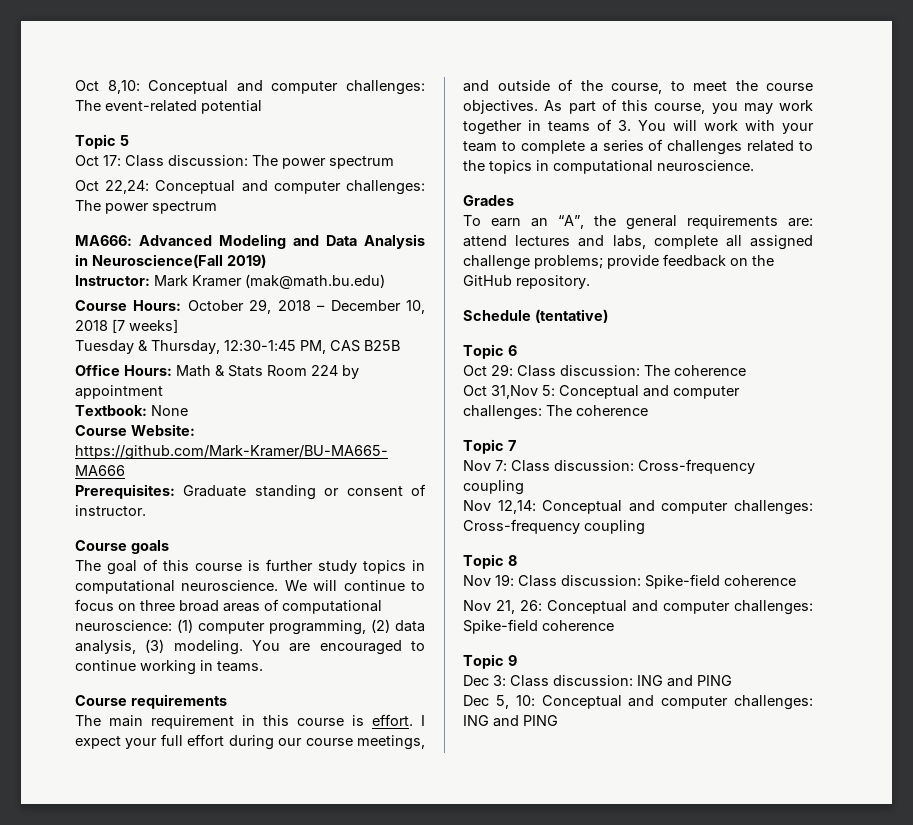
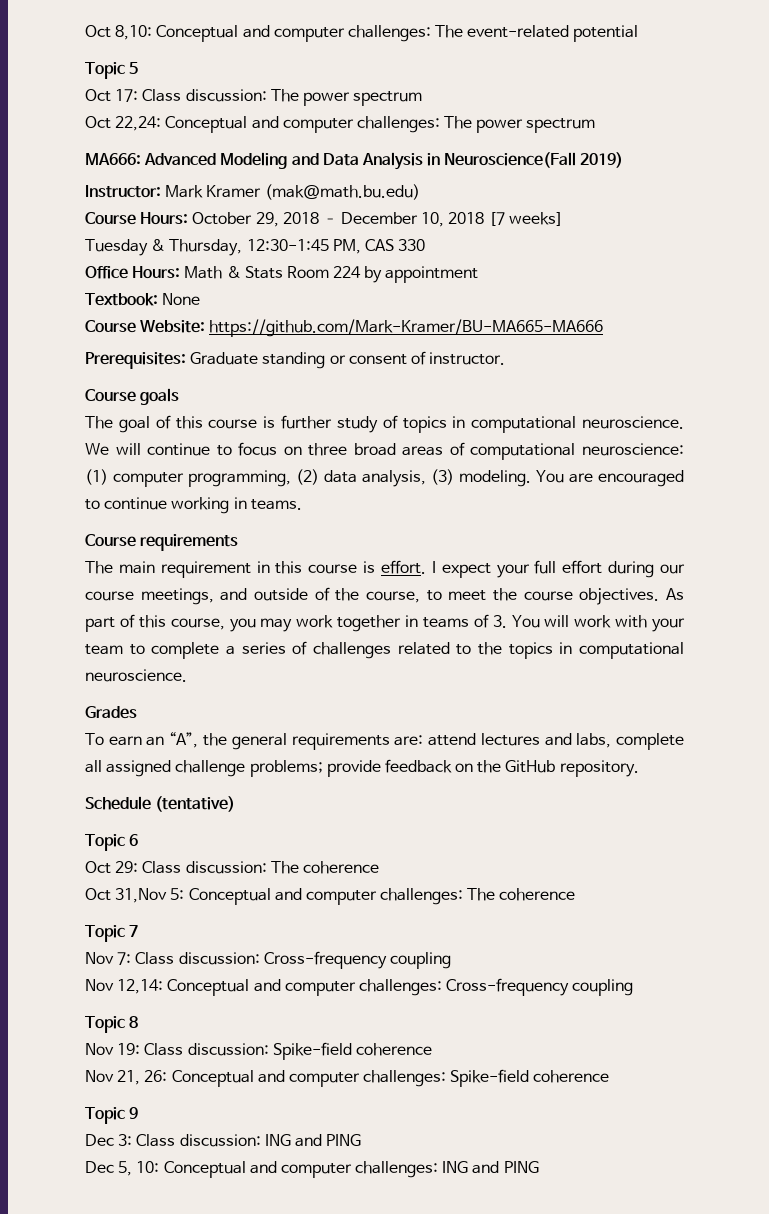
- Tuesday & Thursday, 12:30-1:45 PM, CAS B25B
+ Tuesday & Thursday, 12:30-1:45 PM, CAS 330
- The goal of this course is further study topics in computational neuroscience.
+ The goal of this course is further study of topics in computational neuroscience.

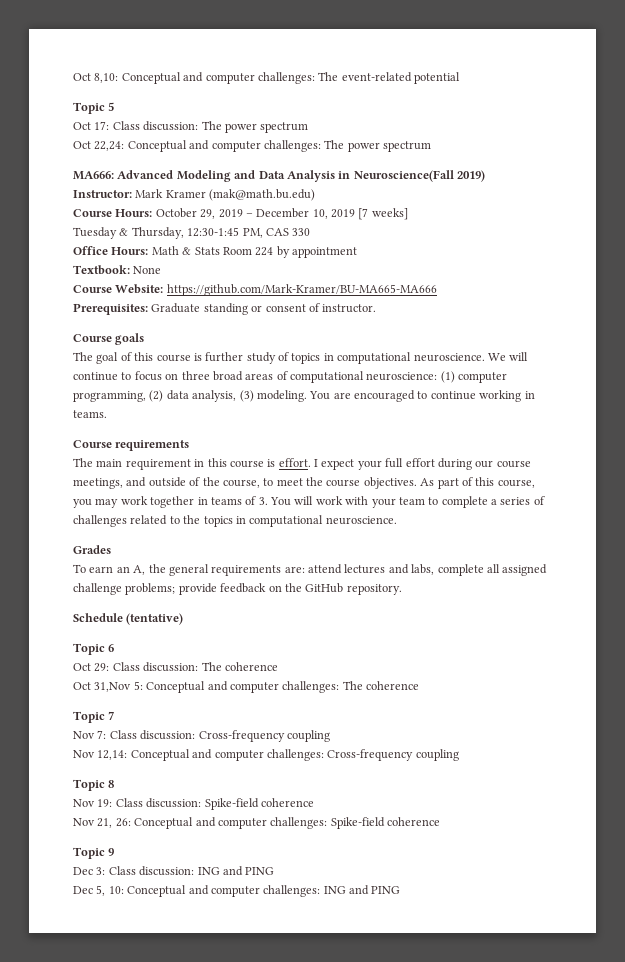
- Course Hours: October 29, 2018 – December 10, 2018 [7 weeks]
+ Course Hours: October 29, 2019 – December 10, 2019 [7 weeks]
- To earn an “A”, the general requirements are: attend lectures and labs, complete all assigned challenge problems; provide feedback on the GitHub repository.
+ To earn an A, the general requirements are: attend lectures and labs, complete all assigned challenge problems; provide feedback on the GitHub repository.

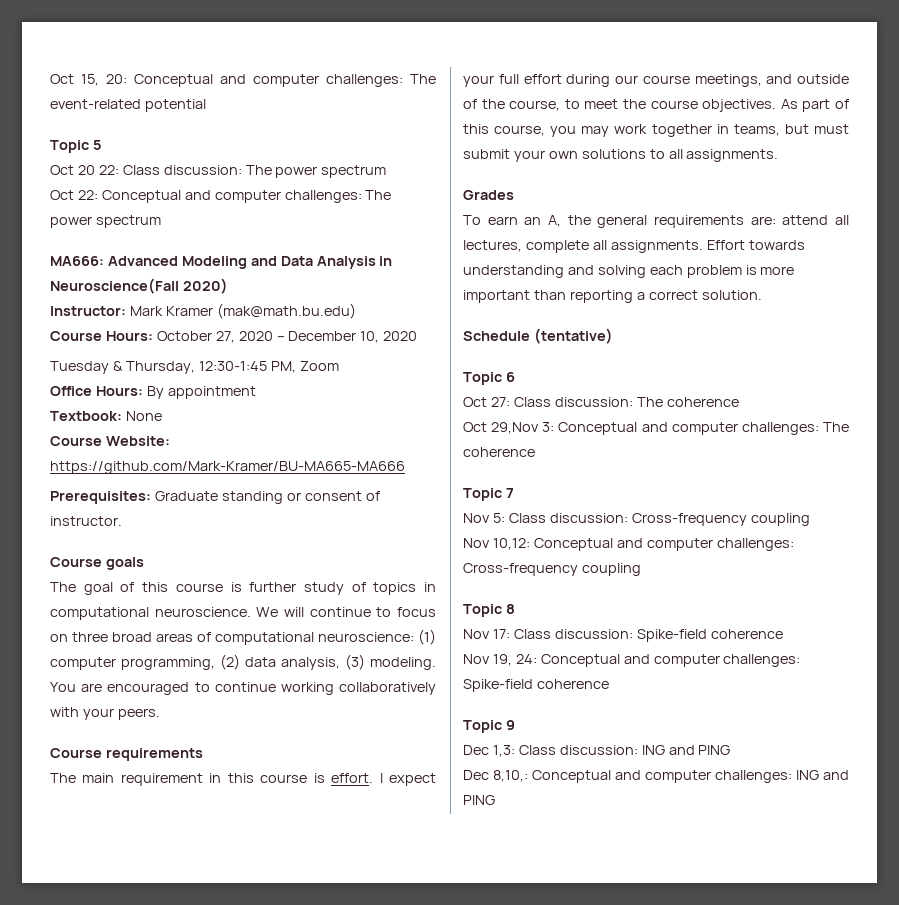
- Oct 8,10: Conceptual and computer challenges: The event-related potential
+ Oct 15, 20: Conceptual and computer challenges: The event-related potential
- Oct 17: Class discussion: The power spectrum
+ Oct 20 22: Class discussion: The power spectrum
- Oct 22,24: Conceptual and computer challenges: The power spectrum
+ Oct 22: Conceptual and computer challenges: The power spectrum
- MA666: Advanced Modeling and Data Analysis in Neuroscience(Fall 2019)
+ MA666: Advanced Modeling and Data Analysis in Neuroscience(Fall 2020)
- Course Hours: October 29, 2019 – December 10, 2019 [7 weeks]
+ Course Hours: October 27, 2020 – December 10, 2020
- Tuesday & Thursday, 12:30-1:45 PM, CAS 330
+ Tuesday & Thursday, 12:30-1:45 PM, Zoom
- Office Hours: Math & Stats Room 224 by appointment
+ Office Hours: By appointment
- You are encouraged to continue working in teams.
+ You are encouraged to continue working collaboratively with your peers.
- As part of this course, you may work together in teams of 3. You will work with your team to complete a series of challenges related to the topics in computational neuroscience.
+ As part of this course, you may work together in teams, but must submit your own solutions to all assignments.
- To earn an A, the general requirements are: attend lectures and labs, complete all assigned challenge problems; provide feedback on the GitHub repository.
+ To earn an A, the general requirements are: attend all lectures, complete all assignments. Effort towards understanding and solving each problem is more important than reporting a correct solution.
- Oct 29: Class discussion: The coherence
+ Oct 27: Class discussion: The coherence
- Oct 31,Nov 5: Conceptual and computer challenges: The coherence
+ Oct 29,Nov 3: Conceptual and computer challenges: The coherence
- Nov 7: Class discussion: Cross-frequency coupling
+ Nov 5: Class discussion: Cross-frequency coupling
- Nov 12,14: Conceptual and computer challenges: Cross-frequency coupling
+ Nov 10,12: Conceptual and computer challenges: Cross-frequency coupling
- Nov 19: Class discussion: Spike-field coherence
+ Nov 17: Class discussion: Spike-field coherence
- Nov 21, 26: Conceptual and computer challenges: Spike-field coherence
+ Nov 19, 24: Conceptual and computer challenges: Spike-field coherence
- Dec 3: Class discussion: ING and PING
+ Dec 1,3: Class discussion: ING and PING
- Dec 5, 10: Conceptual and computer challenges: ING and PING
+ Dec 8,10,: Conceptual and computer challenges: ING and PING

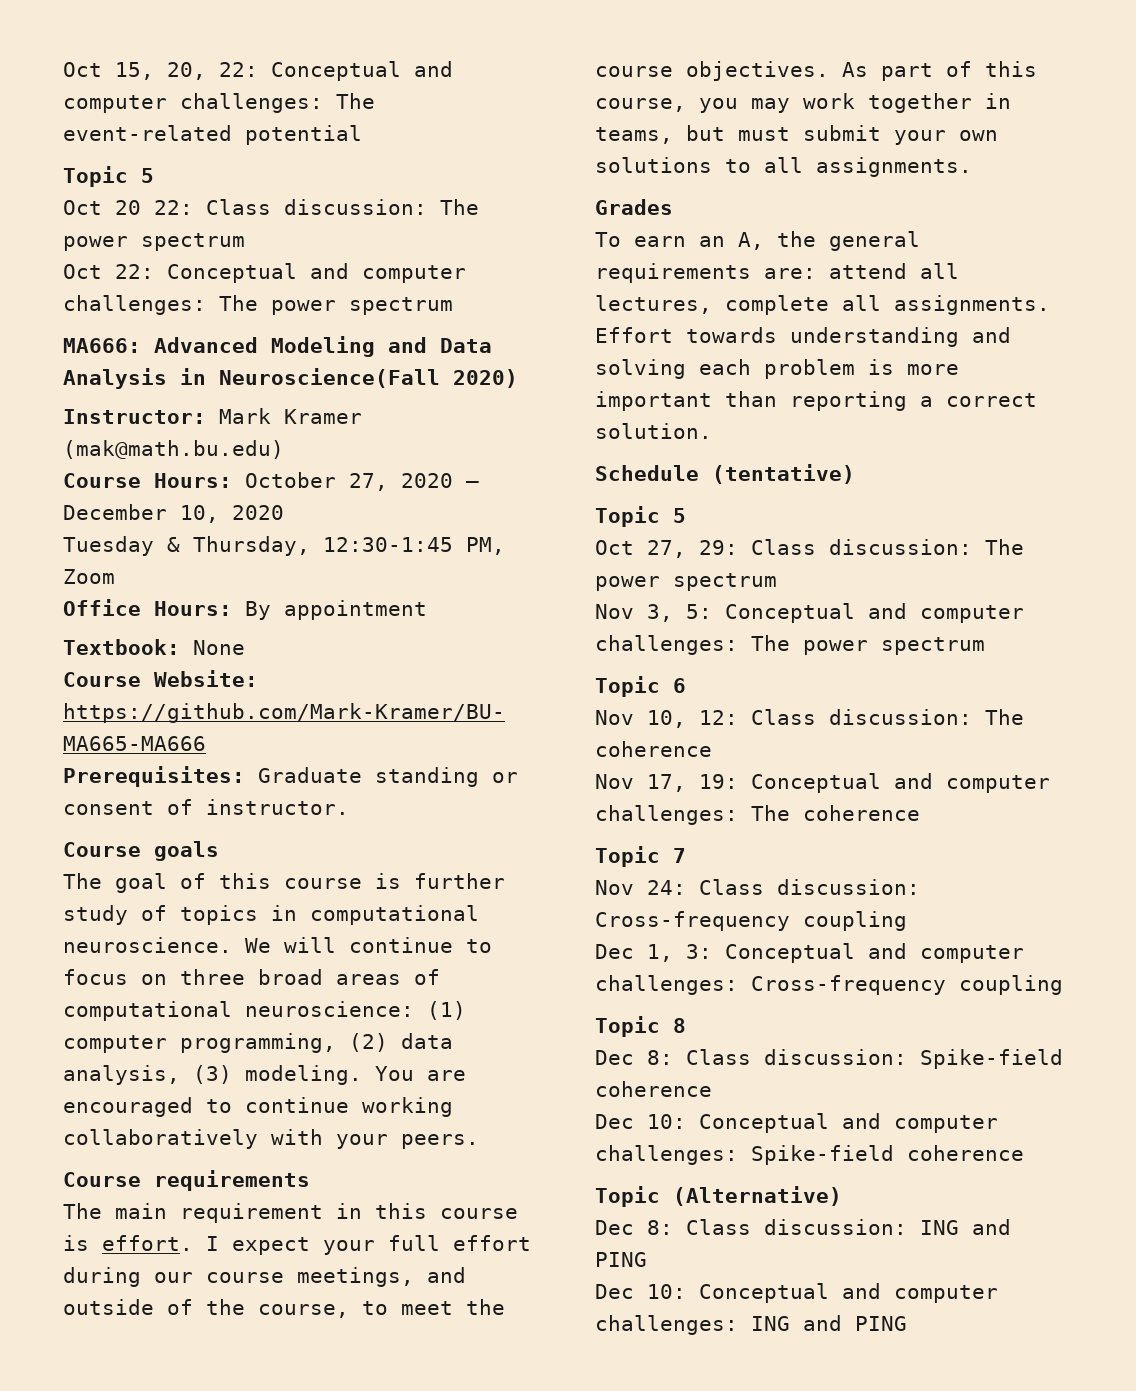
- Oct 15, 20: Conceptual and computer challenges: The event-related potential
+ Oct 15, 20, 22: Conceptual and computer challenges: The event-related potential
  Schedule (tentative)
+ Topic 5
+ Oct 27, 29: Class discussion: The power spectrum
+ Nov 3, 5: Conceptual and computer challenges: The power spectrum
- Oct 27: Class discussion: The coherence
+ Nov 10, 12: Class discussion: The coherence
- Oct 29,Nov 3: Conceptual and computer challenges: The coherence
+ Nov 17, 19: Conceptual and computer challenges: The coherence
- Nov 5: Class discussion: Cross-frequency coupling
+ Nov 24: Class discussion: Cross-frequency coupling
- Nov 10,12: Conceptual and computer challenges: Cross-frequency coupling
+ Dec 1, 3: Conceptual and computer challenges: Cross-frequency coupling
- Nov 17: Class discussion: Spike-field coherence
+ Dec 8: Class discussion: Spike-field coherence
- Nov 19, 24: Conceptual and computer challenges: Spike-field coherence
+ Dec 10: Conceptual and computer challenges: Spike-field coherence
- Topic 9
- Dec 1,3: Class discussion: ING and PING
+ Topic (Alternative)
+ Dec 8: Class discussion: ING and PING
- Dec 8,10,: Conceptual and computer challenges: ING and PING
+ Dec 10: Conceptual and computer challenges: ING and PING

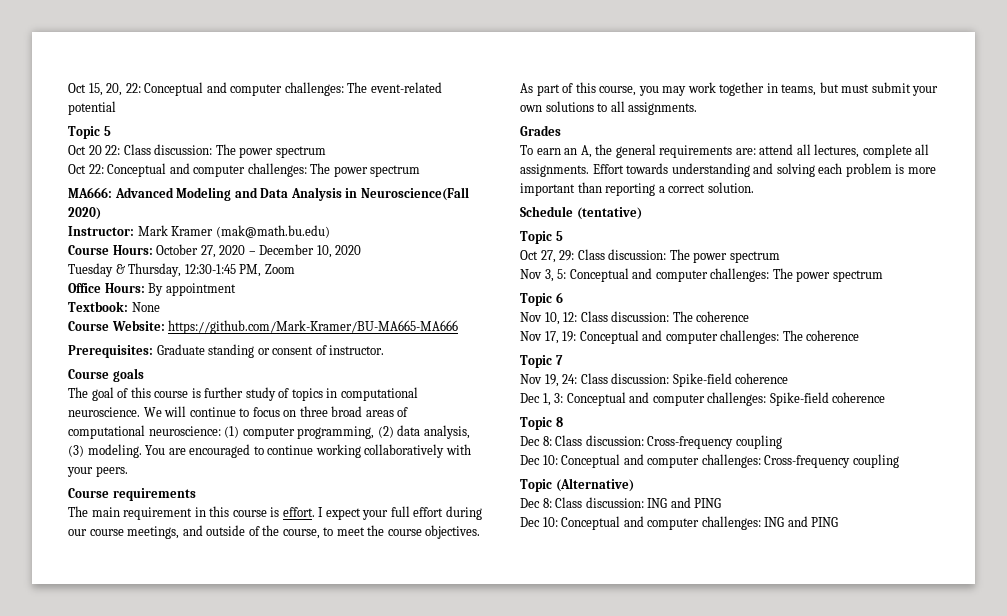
- Nov 24: Class discussion: Cross-frequency coupling
+ Nov 19, 24: Class discussion: Spike-field coherence
- Dec 1, 3: Conceptual and computer challenges: Cross-frequency coupling
+ Dec 1, 3: Conceptual and computer challenges: Spike-field coherence
- Dec 8: Class discussion: Spike-field coherence
- Dec 10: Conceptual and computer challenges: Spike-field coherence
+ Dec 8: Class discussion: Cross-frequency coupling
+ Dec 10: Conceptual and computer challenges: Cross-frequency coupling

